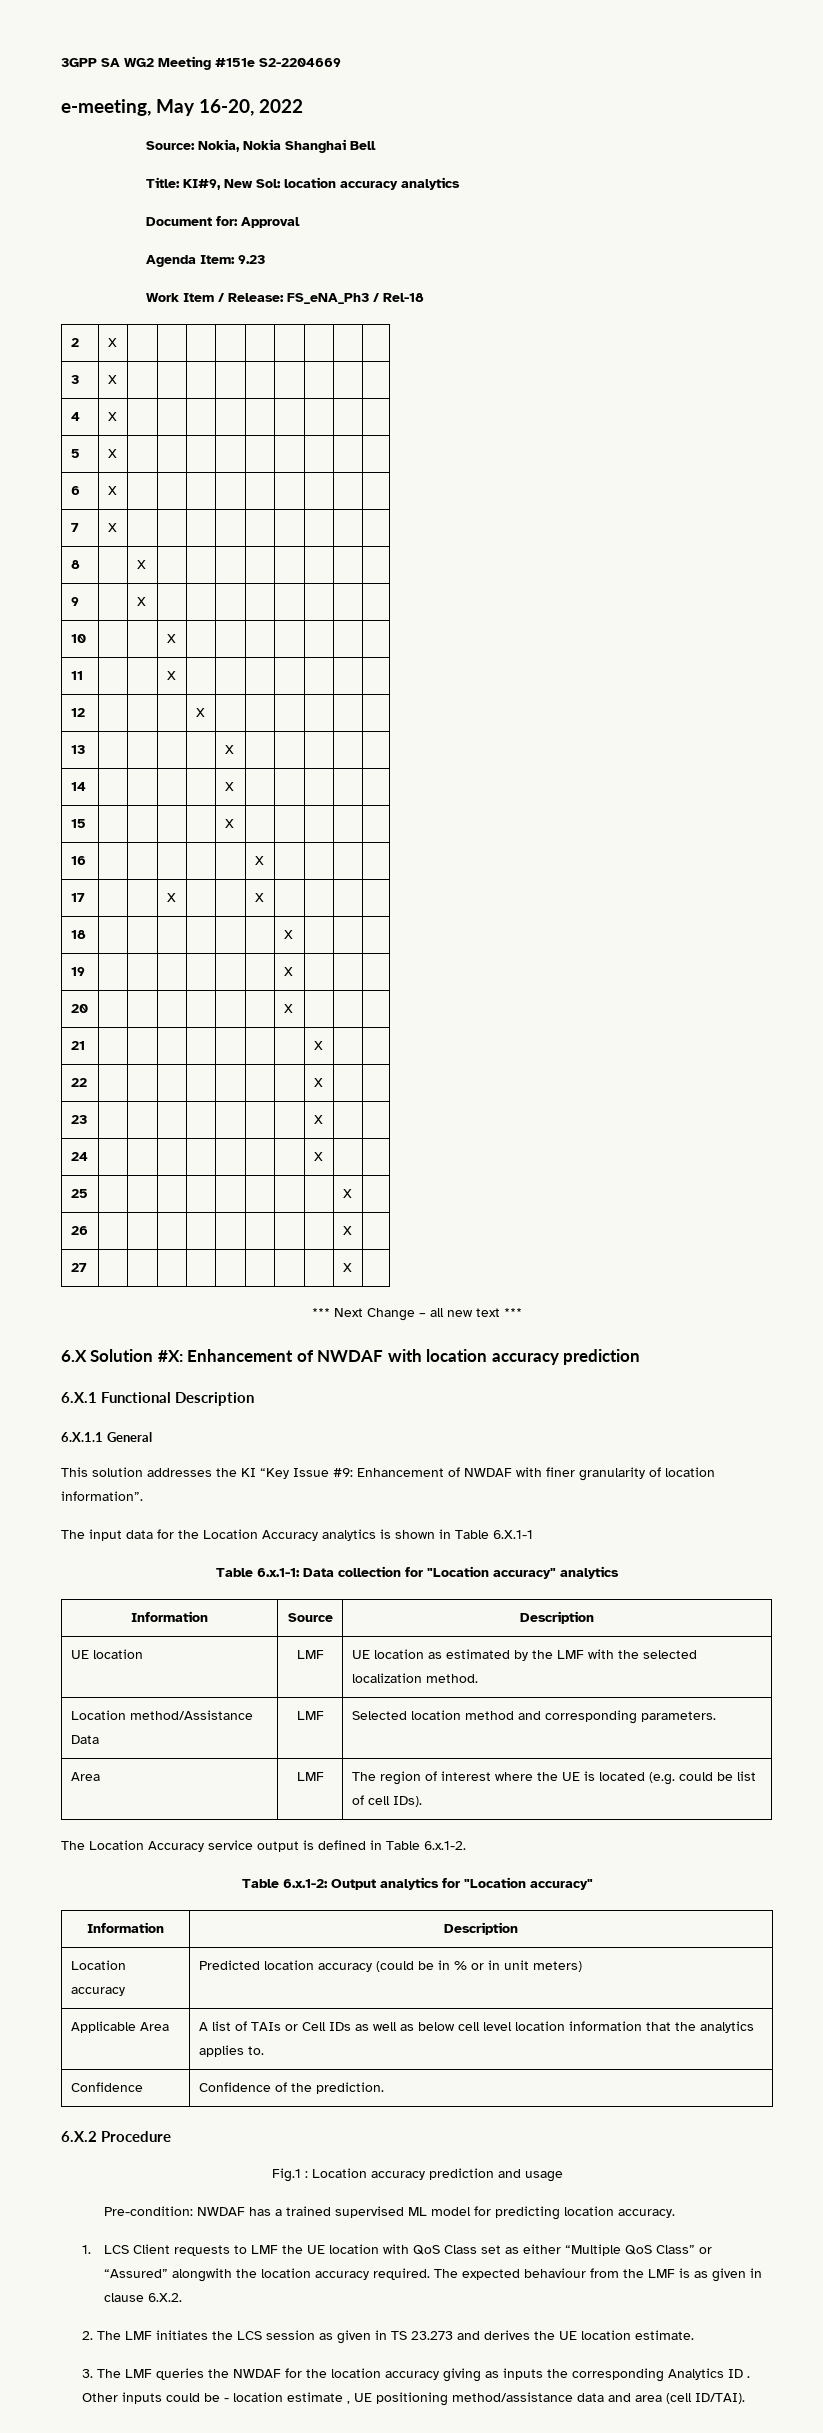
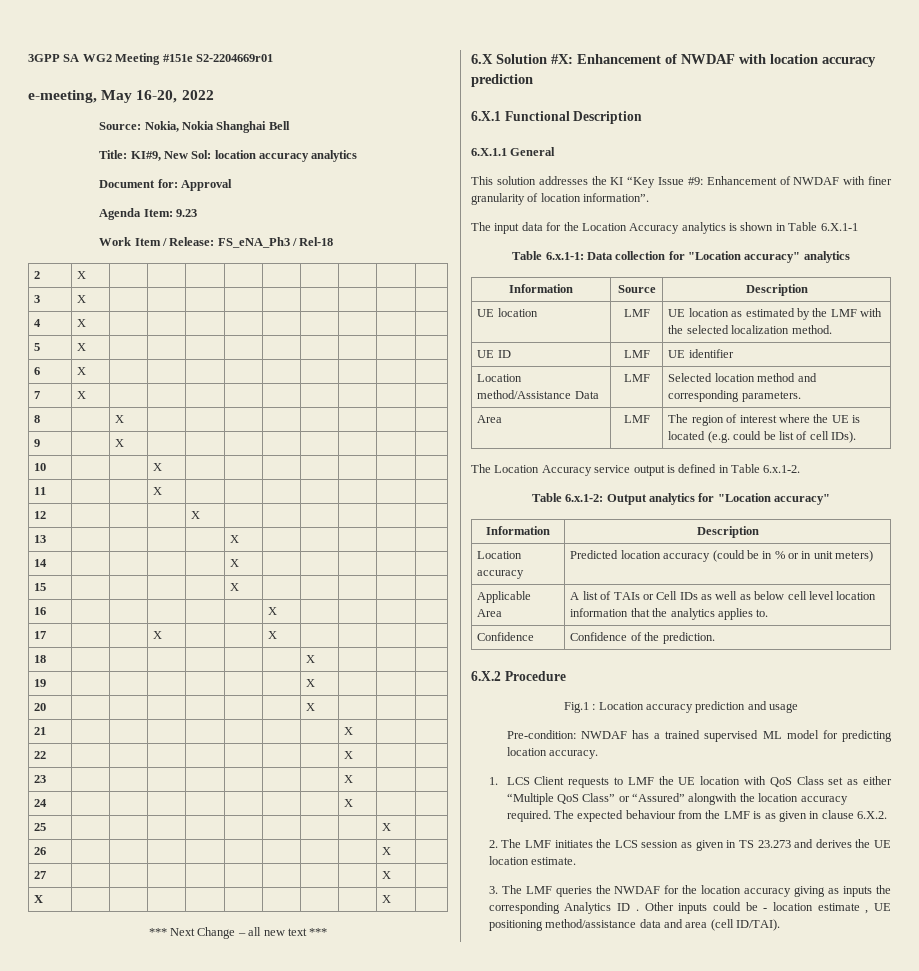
- 3GPP SA WG2 Meeting #151e S2-2204669
+ 3GPP SA WG2 Meeting #151e S2-2204669r01
+ X | | | | | | | | | X |
+ UE ID | LMF | UE identifier

